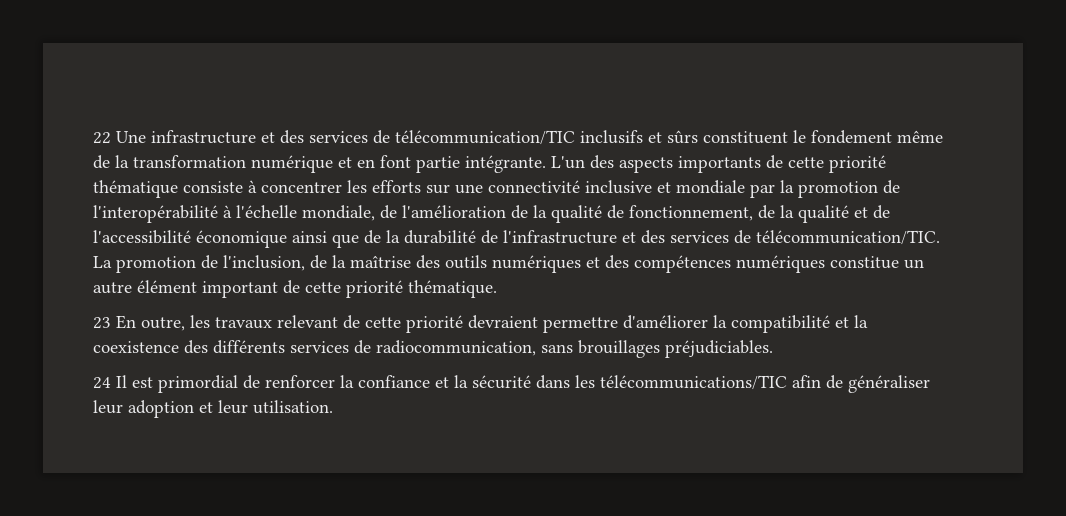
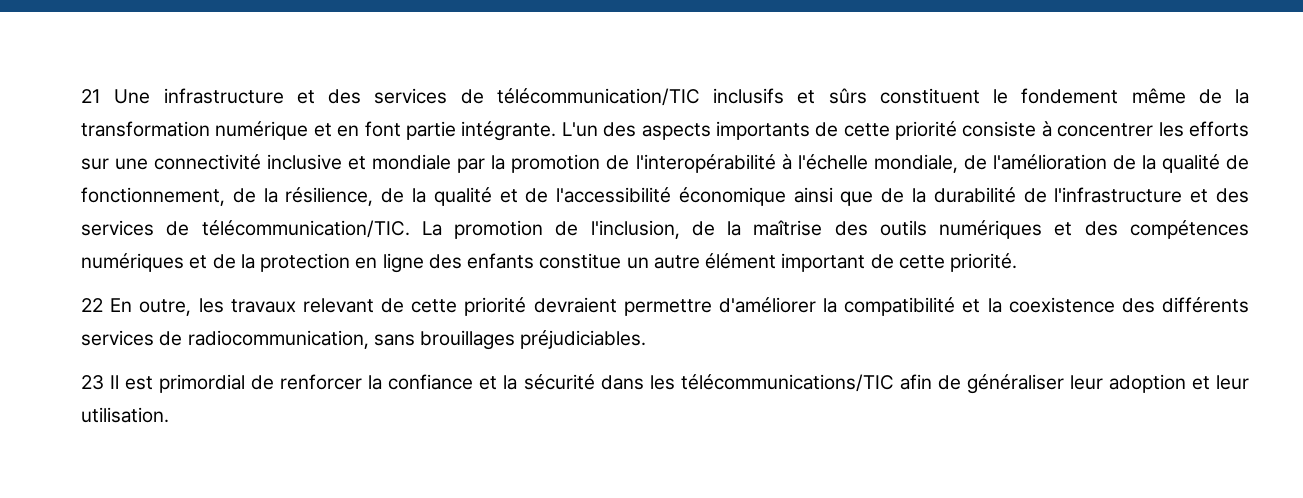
- 22 Une infrastructure et des services de télécommunication/TIC inclusifs et sûrs constituent le fondement même de la transformation numérique et en font partie intégrante.
+ 21 Une infrastructure et des services de télécommunication/TIC inclusifs et sûrs constituent le fondement même de la transformation numérique et en font partie intégrante.
- L'un des aspects importants de cette priorité thématique consiste à concentrer les efforts sur une connectivité inclusive et mondiale par la promotion de l'interopérabilité à l'échelle mondiale, de l'amélioration de la qualité de fonctionnement, de la qualité et de l'accessibilité économique ainsi que de la durabilité de l'infrastructure et des services de télécommunication/TIC.
+ L'un des aspects importants de cette priorité consiste à concentrer les efforts sur une connectivité inclusive et mondiale par la promotion de l'interopérabilité à l'échelle mondiale, de l'amélioration de la qualité de fonctionnement, de la résilience, de la qualité et de l'accessibilité économique ainsi que de la durabilité de l'infrastructure et des services de télécommunication/TIC.
- La promotion de l'inclusion, de la maîtrise des outils numériques et des compétences numériques constitue un autre élément important de cette priorité thématique.
- 23 En outre, les travaux relevant de cette priorité devraient permettre d'améliorer la compatibilité et la coexistence des différents services de radiocommunication, sans brouillages préjudiciables.
+ La promotion de l'inclusion, de la maîtrise des outils numériques et des compétences numériques et de la protection en ligne des enfants constitue un autre élément important de cette priorité.
+ 22 En outre, les travaux relevant de cette priorité devraient permettre d'améliorer la compatibilité et la coexistence des différents services de radiocommunication, sans brouillages préjudiciables.
- 24 Il est primordial de renforcer la confiance et la sécurité dans les télécommunications/TIC afin de généraliser leur adoption et leur utilisation.
+ 23 Il est primordial de renforcer la confiance et la sécurité dans les télécommunications/TIC afin de généraliser leur adoption et leur utilisation.

